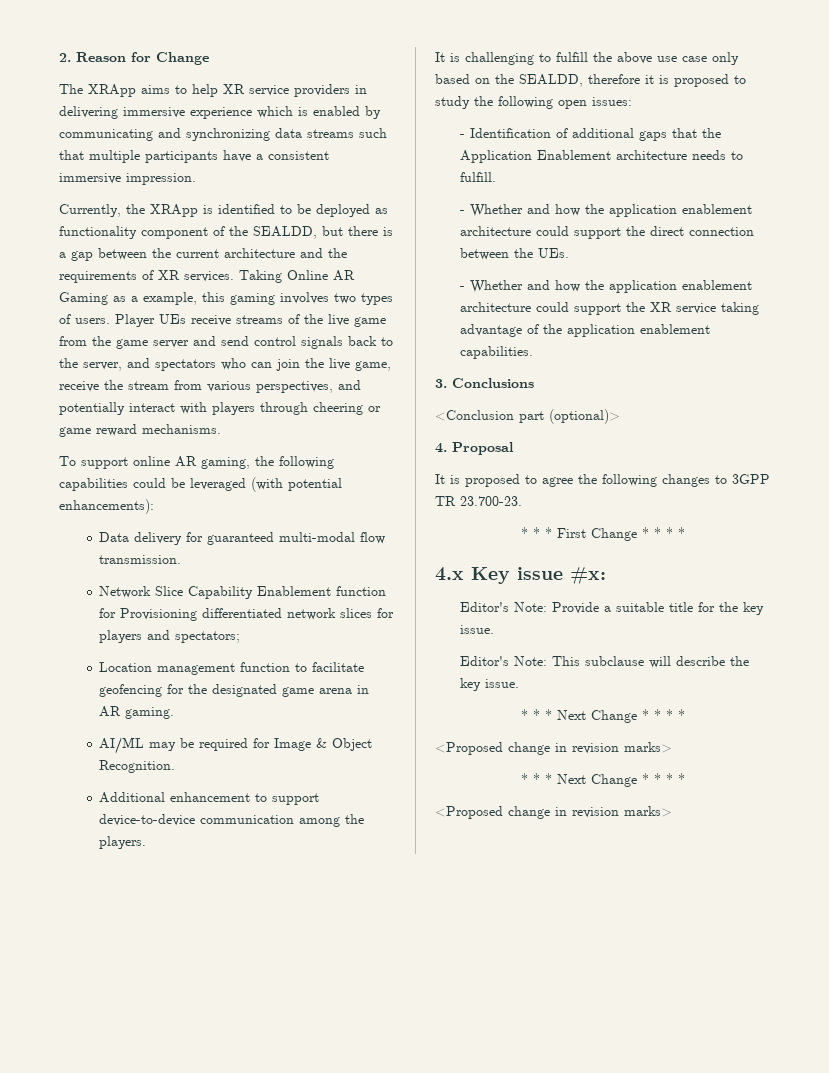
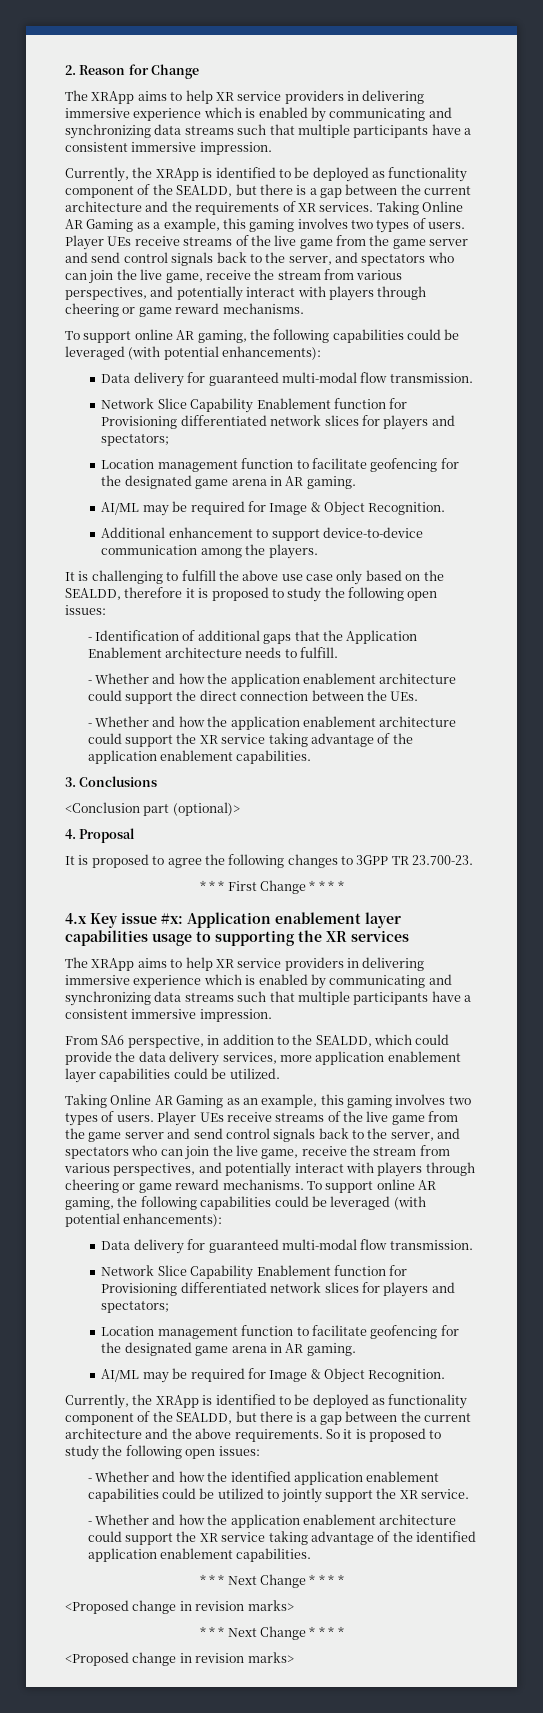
- 4.x Key issue #x:
- Editor's Note: Provide a suitable title for the key issue.
- Editor's Note: This subclause will describe the key issue.
+ 4.x Key issue #x: Application enablement layer capabilities usage to supporting the XR services
+ The XRApp aims to help XR service providers in delivering immersive experience which is enabled by communicating and synchronizing data streams such that multiple participants have a consistent immersive impression.
+ From SA6 perspective, in addition to the SEALDD, which could provide the data delivery services, more application enablement layer capabilities could be utilized.
+ Taking Online AR Gaming as an example, this gaming involves two types of users. Player UEs receive streams of the live game from the game server and send control signals back to the server, and spectators who can join the live game, receive the stream from various perspectives, and potentially interact with players through cheering or game reward mechanisms. To support online AR gaming, the following capabilities could be leveraged (with potential enhancements):
+ Data delivery for guaranteed multi-modal flow transmission.
+ Network Slice Capability Enablement function for Provisioning differentiated network slices for players and spectators;
+ Location management function to facilitate geofencing for the designated game arena in AR gaming.
+ AI/ML may be required for Image & Object Recognition.
+ Currently, the XRApp is identified to be deployed as functionality component of the SEALDD, but there is a gap between the current architecture and the above requirements. So it is proposed to study the following open issues:
+ - Whether and how the identified application enablement capabilities could be utilized to jointly support the XR service.
+ - Whether and how the application enablement architecture could support the XR service taking advantage of the identified application enablement capabilities.

